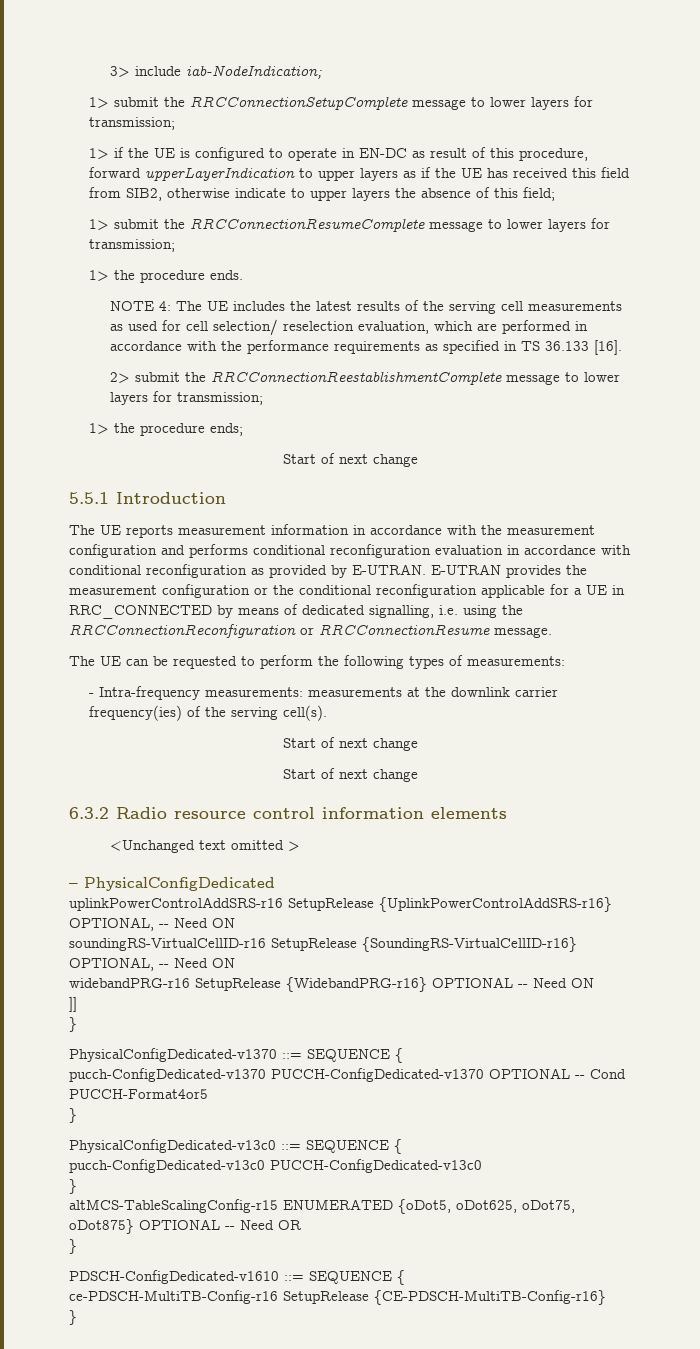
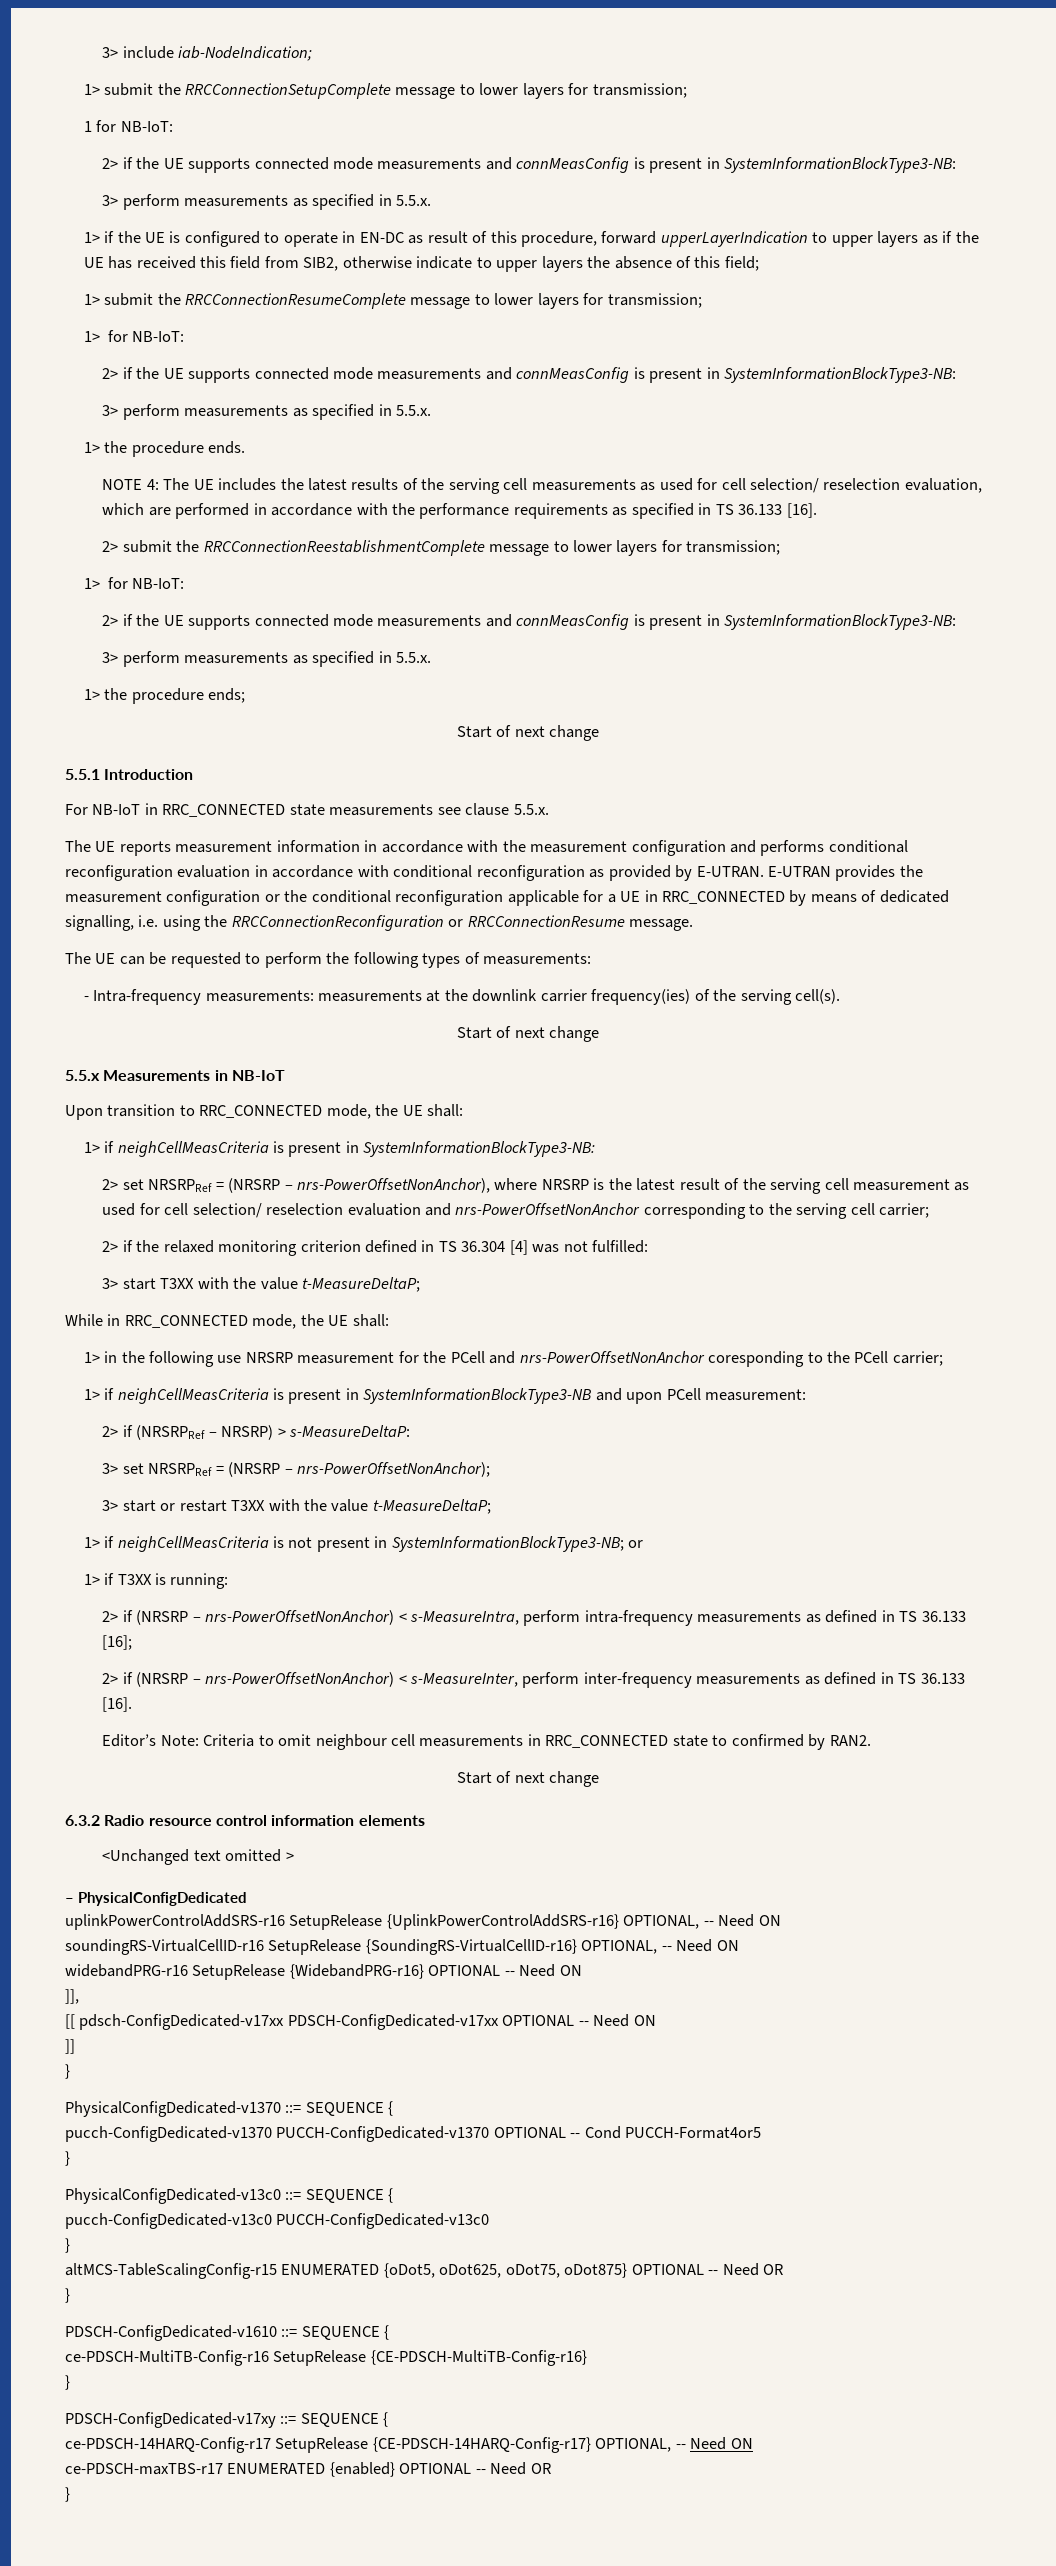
+ 1 for NB-IoT:
+ 2> if the UE supports connected mode measurements and connMeasConfig is present in SystemInformationBlockType3-NB:
+ 3> perform measurements as specified in 5.5.x.
  1> submit the RRCConnectionResumeComplete message to lower layers for transmission;
+ 1> for NB-IoT:
+ 2> if the UE supports connected mode measurements and connMeasConfig is present in SystemInformationBlockType3-NB:
+ 3> perform measurements as specified in 5.5.x.
  2> submit the RRCConnectionReestablishmentComplete message to lower layers for transmission;
+ 1> for NB-IoT:
+ 2> if the UE supports connected mode measurements and connMeasConfig is present in SystemInformationBlockType3-NB:
+ 3> perform measurements as specified in 5.5.x.
+ For NB-IoT in RRC_CONNECTED state measurements see clause 5.5.x.
+ 5.5.x Measurements in NB-IoT
+ Upon transition to RRC_CONNECTED mode, the UE shall:
+ 1> if neighCellMeasCriteria is present in SystemInformationBlockType3-NB:
+ 2> set NRSRPRef = (NRSRP – nrs-PowerOffsetNonAnchor), where NRSRP is the latest result of the serving cell measurement as used for cell selection/ reselection evaluation and nrs-PowerOffsetNonAnchor corresponding to the serving cell carrier;
+ 2> if the relaxed monitoring criterion defined in TS 36.304 [4] was not fulfilled:
+ 3> start T3XX with the value t-MeasureDeltaP;
+ While in RRC_CONNECTED mode, the UE shall:
+ 1> in the following use NRSRP measurement for the PCell and nrs-PowerOffsetNonAnchor coresponding to the PCell carrier;
+ 1> if neighCellMeasCriteria is present in SystemInformationBlockType3-NB and upon PCell measurement:
+ 2> if (NRSRPRef – NRSRP) > s-MeasureDeltaP:
+ 3> set NRSRPRef = (NRSRP – nrs-PowerOffsetNonAnchor);
+ 3> start or restart T3XX with the value t-MeasureDeltaP;
+ 1> if neighCellMeasCriteria is not present in SystemInformationBlockType3-NB; or
+ 1> if T3XX is running:
+ 2> if (NRSRP – nrs-PowerOffsetNonAnchor) < s-MeasureIntra, perform intra-frequency measurements as defined in TS 36.133 [16];
+ 2> if (NRSRP – nrs-PowerOffsetNonAnchor) < s-MeasureInter, perform inter-frequency measurements as defined in TS 36.133 [16].
+ Editor’s Note: Criteria to omit neighbour cell measurements in RRC_CONNECTED state to confirmed by RAN2.
+ ]],
+ [[ pdsch-ConfigDedicated-v17xx PDSCH-ConfigDedicated-v17xx OPTIONAL -- Need ON
+ PDSCH-ConfigDedicated-v17xy ::= SEQUENCE {
+ ce-PDSCH-14HARQ-Config-r17 SetupRelease {CE-PDSCH-14HARQ-Config-r17} OPTIONAL, -- Need ON
+ ce-PDSCH-maxTBS-r17 ENUMERATED {enabled} OPTIONAL -- Need OR
+ }

